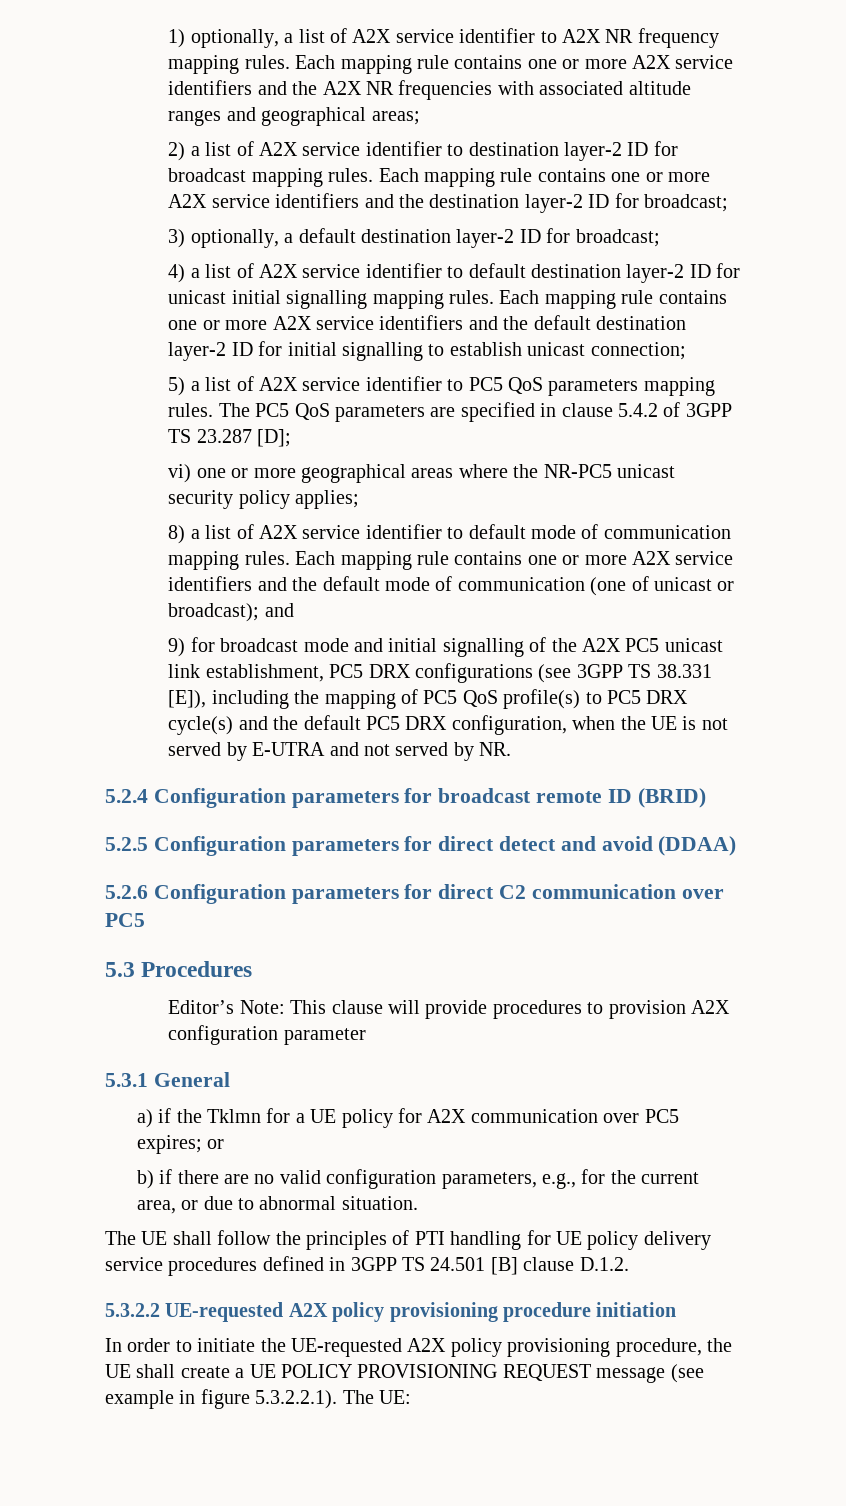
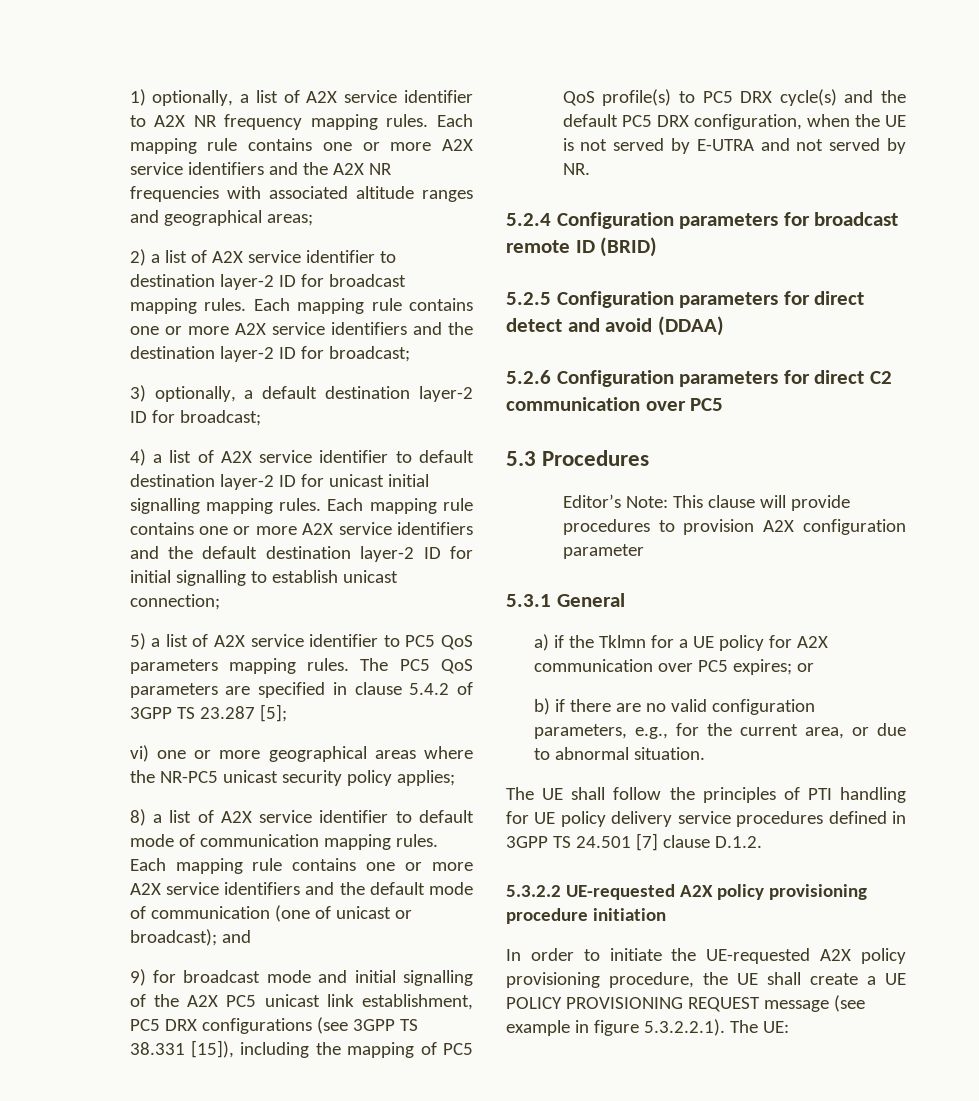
- The PC5 QoS parameters are specified in clause 5.4.2 of 3GPP TS 23.287 [D];
+ The PC5 QoS parameters are specified in clause 5.4.2 of 3GPP TS 23.287 [5];
- 9) for broadcast mode and initial signalling of the A2X PC5 unicast link establishment, PC5 DRX configurations (see 3GPP TS 38.331 [E]), including the mapping of PC5 QoS profile(s) to PC5 DRX cycle(s) and the default PC5 DRX configuration, when the UE is not served by E-UTRA and not served by NR.
+ 9) for broadcast mode and initial signalling of the A2X PC5 unicast link establishment, PC5 DRX configurations (see 3GPP TS 38.331 [15]), including the mapping of PC5 QoS profile(s) to PC5 DRX cycle(s) and the default PC5 DRX configuration, when the UE is not served by E-UTRA and not served by NR.
- The UE shall follow the principles of PTI handling for UE policy delivery service procedures defined in 3GPP TS 24.501 [B] clause D.1.2.
+ The UE shall follow the principles of PTI handling for UE policy delivery service procedures defined in 3GPP TS 24.501 [7] clause D.1.2.

